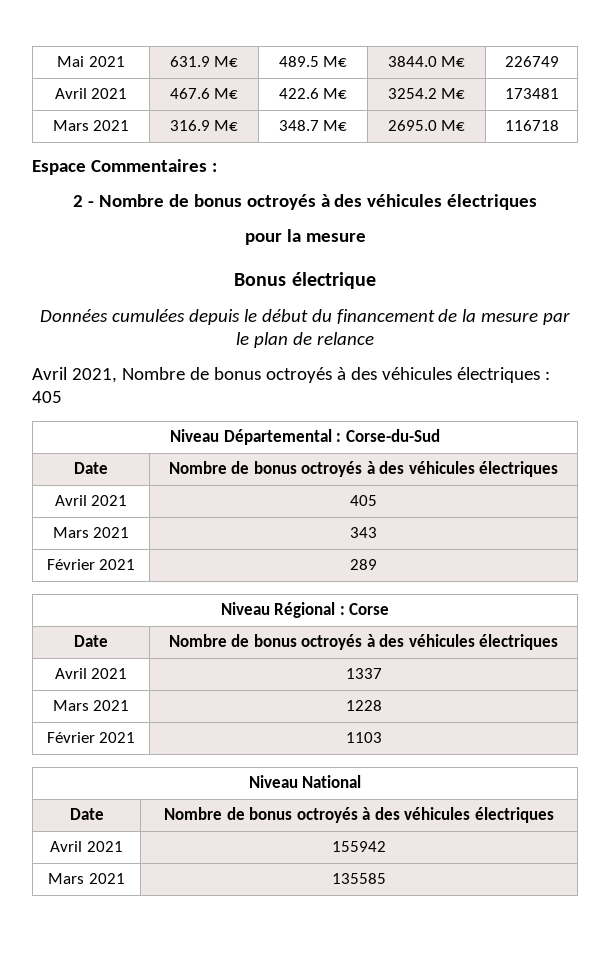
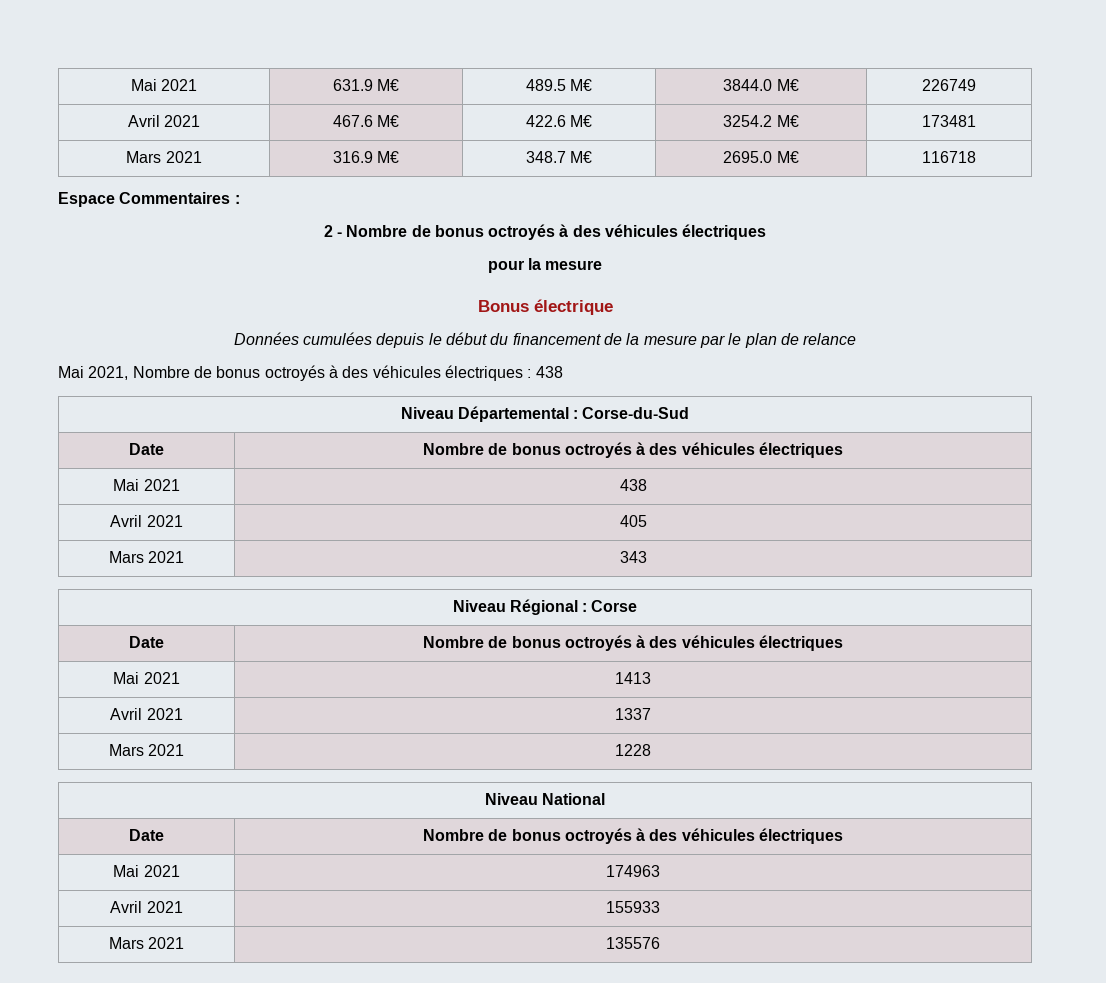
- Avril 2021, Nombre de bonus octroyés à des véhicules électriques : 405
+ Mai 2021, Nombre de bonus octroyés à des véhicules électriques : 438
+ Mai 2021 | 438
- Février 2021 | 289
+ Mai 2021 | 1413
- Février 2021 | 1103
- Avril 2021 | 155942
- Mars 2021 | 135585
+ Mai 2021 | 174963
+ Avril 2021 | 155933
+ Mars 2021 | 135576

